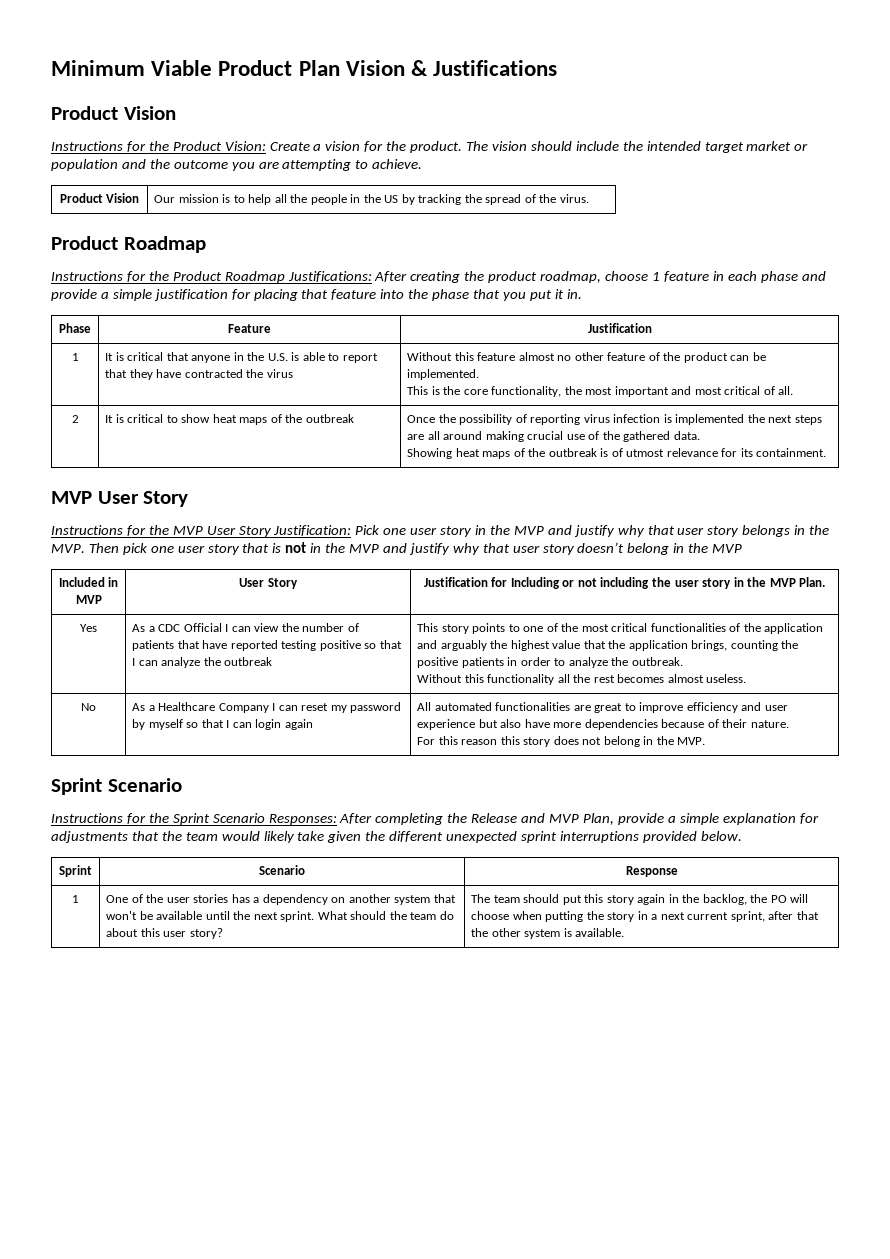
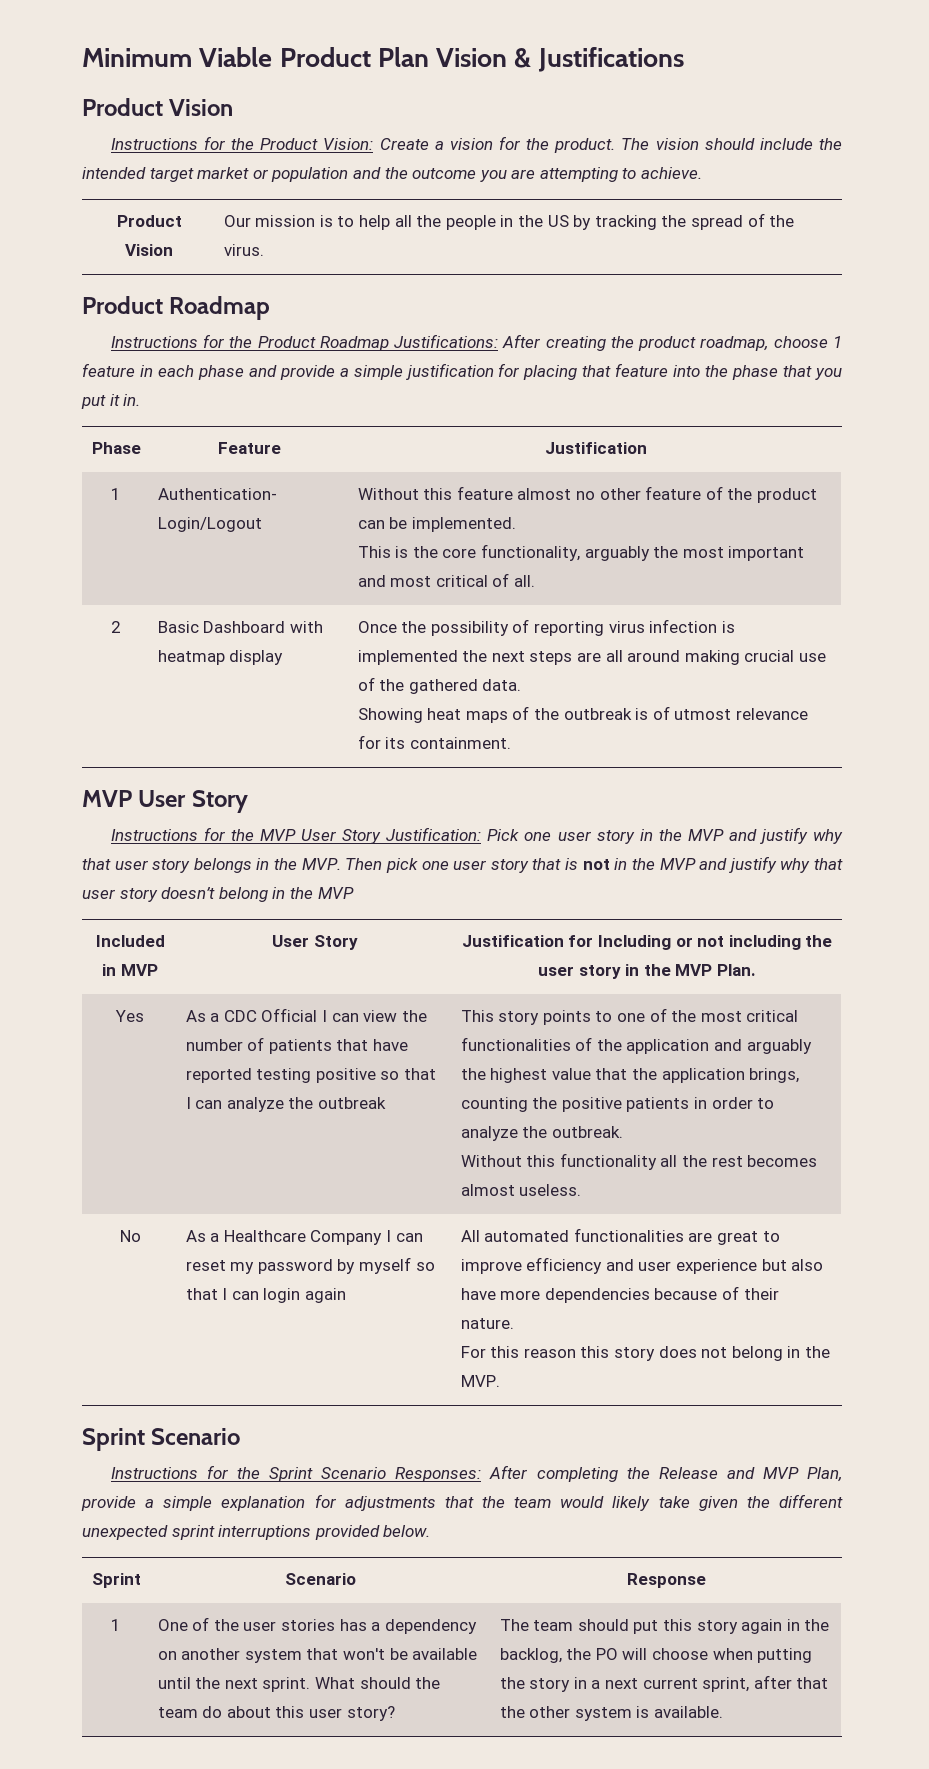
- It is critical that anyone in the U.S. is able to report that they have contracted the virus
+ Authentication- Login/Logout
- This is the core functionality, the most important and most critical of all.
+ This is the core functionality, arguably the most important and most critical of all.
- It is critical to show heat maps of the outbreak
+ Basic Dashboard with heatmap display

